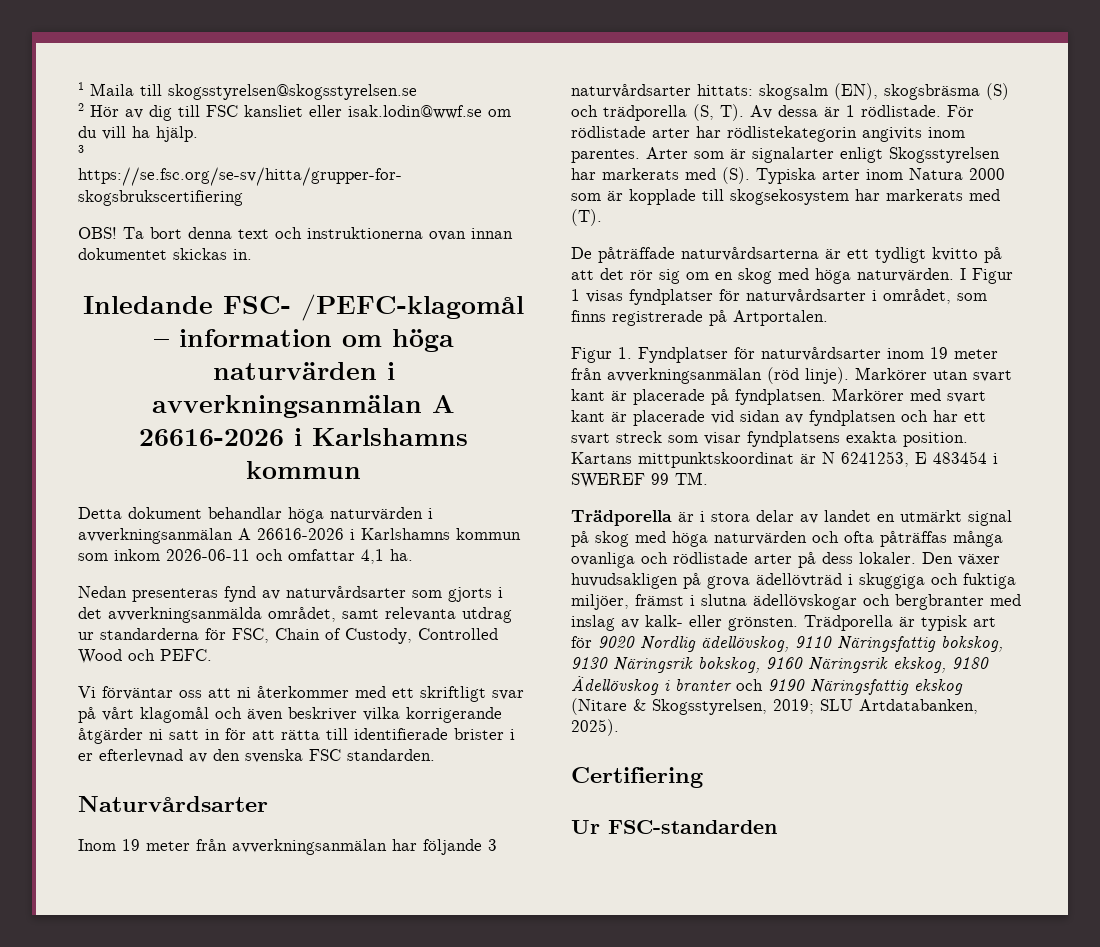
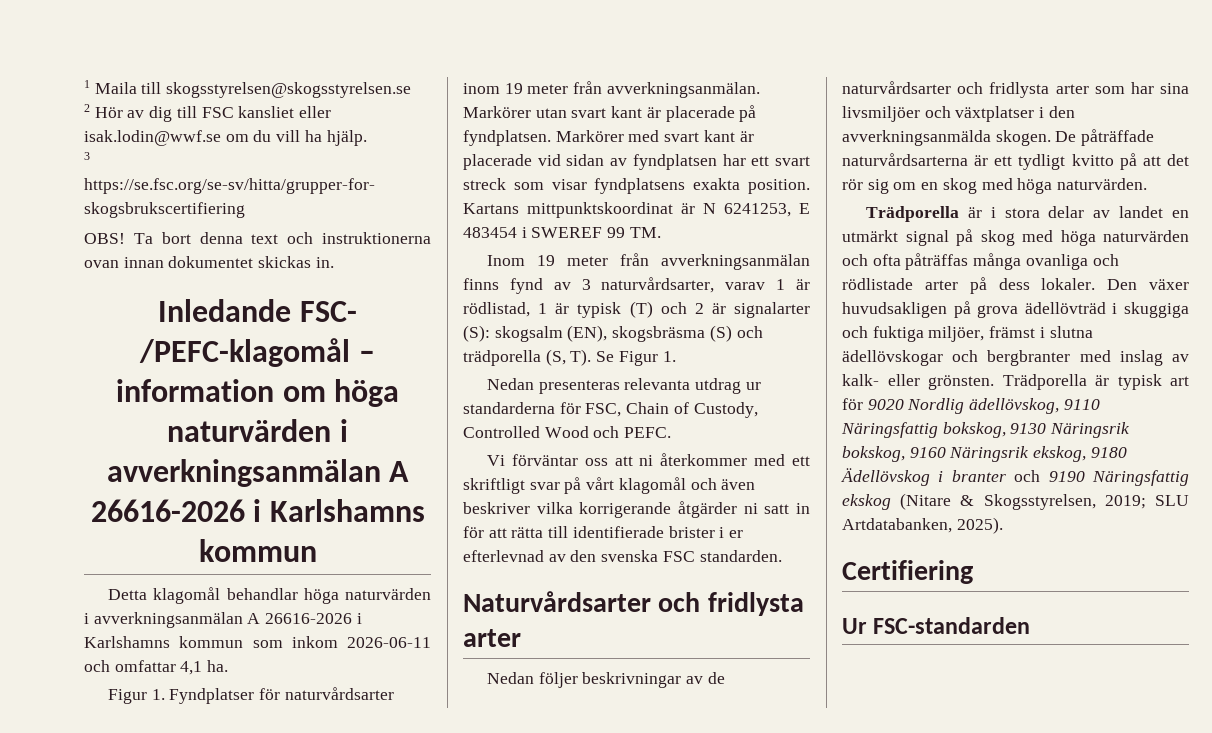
- Detta dokument behandlar höga naturvärden i avverkningsanmälan A 26616-2026 i Karlshamns kommun som inkom 2026-06-11 och omfattar 4,1 ha.
+ Detta klagomål behandlar höga naturvärden i avverkningsanmälan A 26616-2026 i Karlshamns kommun som inkom 2026-06-11 och omfattar 4,1 ha.
- Nedan presenteras fynd av naturvårdsarter som gjorts i det avverkningsanmälda området, samt relevanta utdrag ur standarderna för FSC, Chain of Custody, Controlled Wood och PEFC.
+ Figur 1. Fyndplatser för naturvårdsarter inom 19 meter från avverkningsanmälan. Markörer utan svart kant är placerade på fyndplatsen. Markörer med svart kant är placerade vid sidan av fyndplatsen har ett svart streck som visar fyndplatsens exakta position. Kartans mittpunktskoordinat är N 6241253, E 483454 i SWEREF 99 TM.
+ Inom 19 meter från avverkningsanmälan finns fynd av 3 naturvårdsarter, varav 1 är rödlistad, 1 är typisk (T) och 2 är signalarter (S): skogsalm (EN), skogsbräsma (S) och trädporella (S, T). Se Figur 1.
+ Nedan presenteras relevanta utdrag ur standarderna för FSC, Chain of Custody, Controlled Wood och PEFC.
- Naturvårdsarter
- Inom 19 meter från avverkningsanmälan har följande 3 naturvårdsarter hittats: skogsalm (EN), skogsbräsma (S) och trädporella (S, T). Av dessa är 1 rödlistade. För rödlistade arter har rödlistekategorin angivits inom parentes. Arter som är signalarter enligt Skogsstyrelsen har markerats med (S). Typiska arter inom Natura 2000 som är kopplade till skogsekosystem har markerats med (T).
- De påträffade naturvårdsarterna är ett tydligt kvitto på att det rör sig om en skog med höga naturvärden. I Figur 1 visas fyndplatser för naturvårdsarter i området, som finns registrerade på Artportalen.
- Figur 1. Fyndplatser för naturvårdsarter inom 19 meter från avverkningsanmälan (röd linje). Markörer utan svart kant är placerade på fyndplatsen. Markörer med svart kant är placerade vid sidan av fyndplatsen och har ett svart streck som visar fyndplatsens exakta position. Kartans mittpunktskoordinat är N 6241253, E 483454 i SWEREF 99 TM.
+ Naturvårdsarter och fridlysta arter
+ Nedan följer beskrivningar av de naturvårdsarter och fridlysta arter som har sina livsmiljöer och växtplatser i den avverkningsanmälda skogen. De påträffade naturvårdsarterna är ett tydligt kvitto på att det rör sig om en skog med höga naturvärden.

